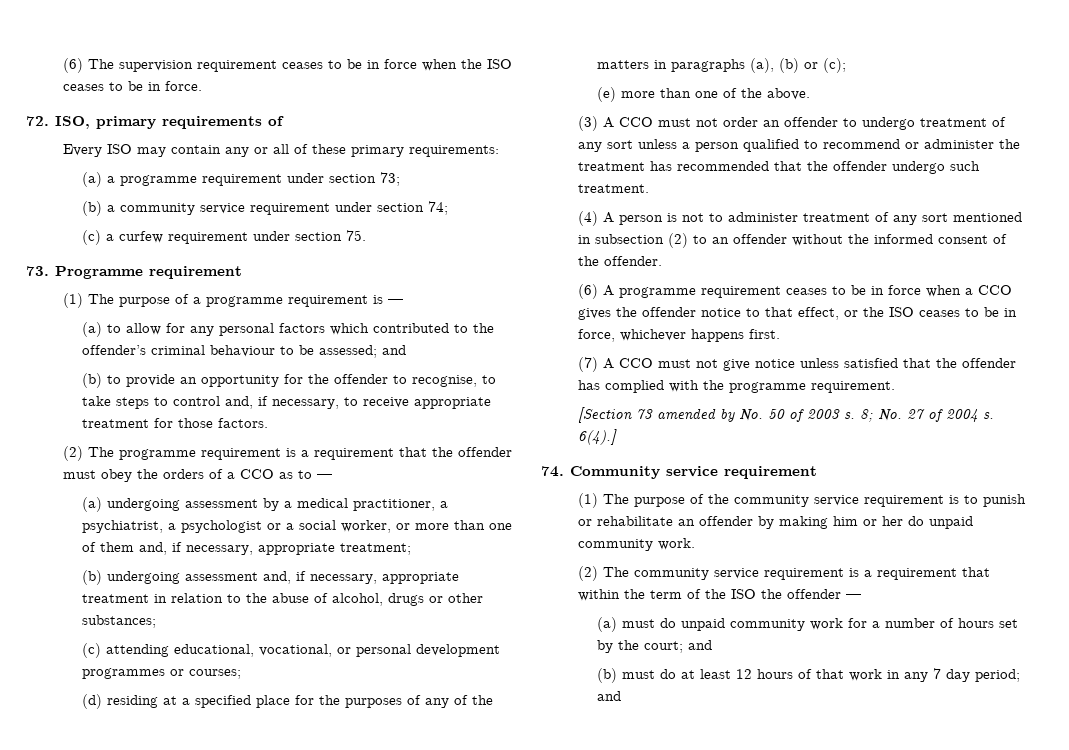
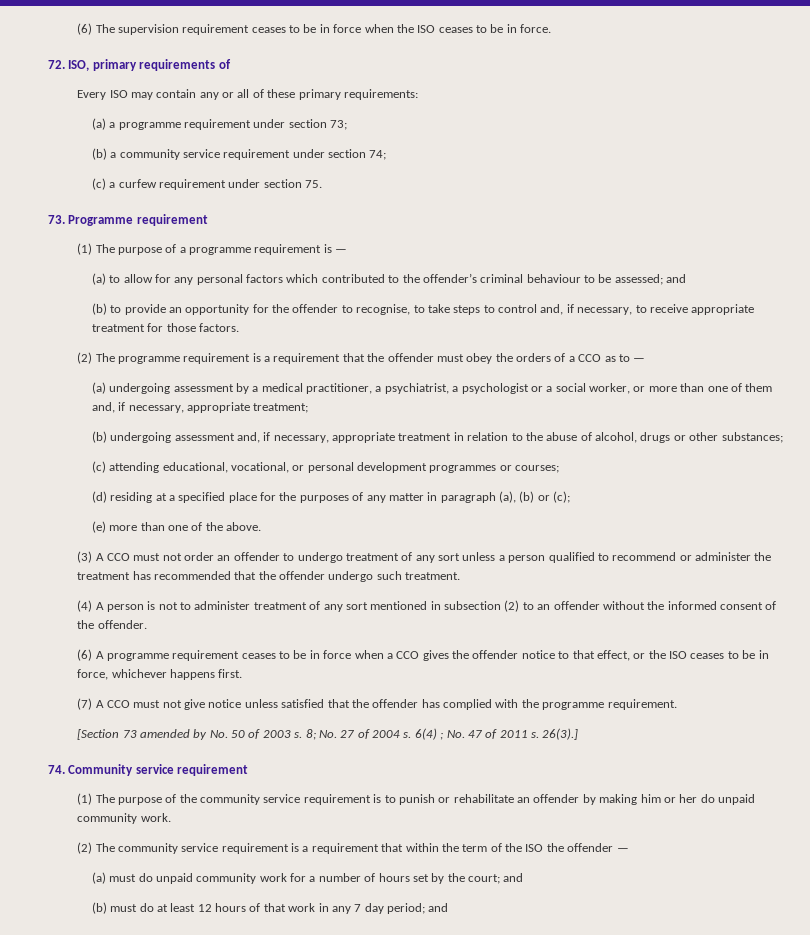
- (d) residing at a specified place for the purposes of any of the matters in paragraphs (a), (b) or (c);
+ (d) residing at a specified place for the purposes of any matter in paragraph (a), (b) or (c);
- 6(4).]
+ 6(4) ; No. 47 of 2011 s. 26(3).]

